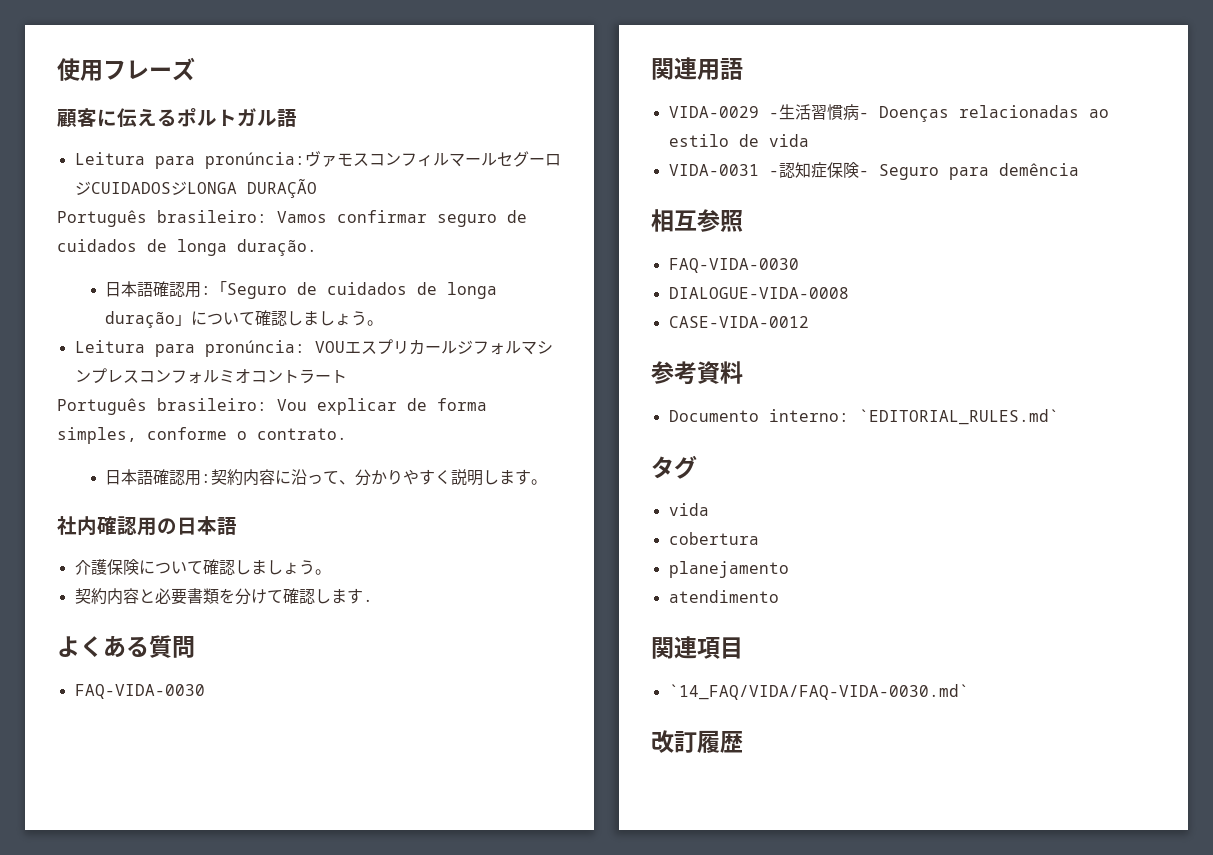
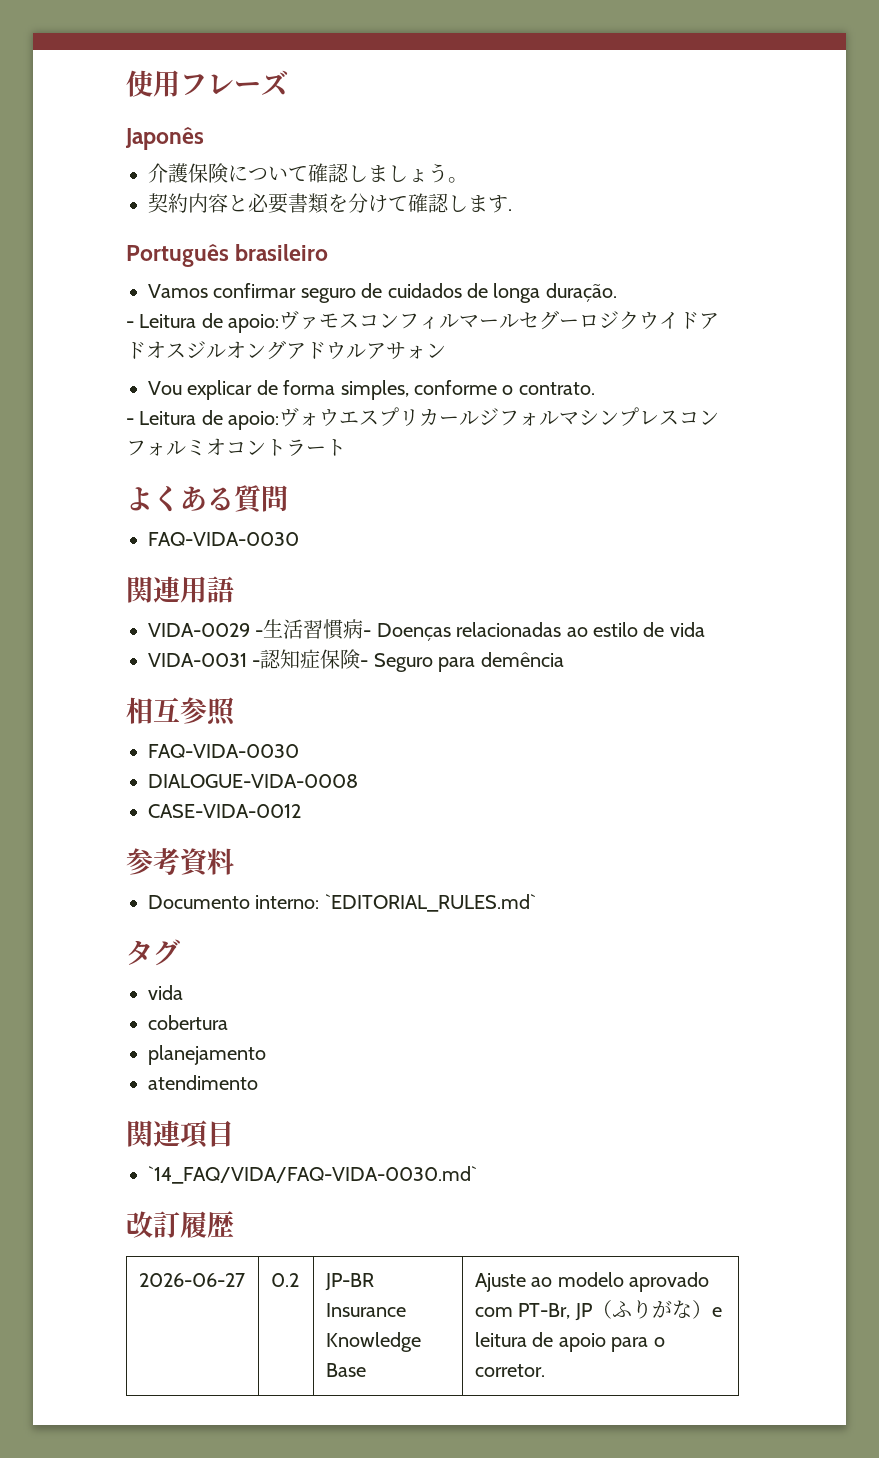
- 顧客に伝えるポルトガル語
- Leitura para pronúncia:ヴァモスコンフィルマールセグーロジCUIDADOSジLONGA DURAÇÃO
- Português brasileiro: Vamos confirmar seguro de cuidados de longa duração.
- 日本語確認用:「Seguro de cuidados de longa duração」について確認しましょう。
- Leitura para pronúncia: VOUエスプリカールジフォルマシンプレスコンフォルミオコントラート
- Português brasileiro: Vou explicar de forma simples, conforme o contrato.
- 日本語確認用:契約内容に沿って、分かりやすく説明します。
- 社内確認用の日本語
+ Japonês
+ Português brasileiro
+ Vamos confirmar seguro de cuidados de longa duração.
+ - Leitura de apoio:ヴァモスコンフィルマールセグーロジクウイドアドオスジルオングアドウルアサォン
+ Vou explicar de forma simples, conforme o contrato.
+ - Leitura de apoio:ヴォウエスプリカールジフォルマシンプレスコンフォルミオコントラート
+ 2026-06-27 | 0.2 | JP-BR Insurance Knowledge Base | Ajuste ao modelo aprovado com PT-Br, JP（ふりがな）e leitura de apoio para o corretor.

